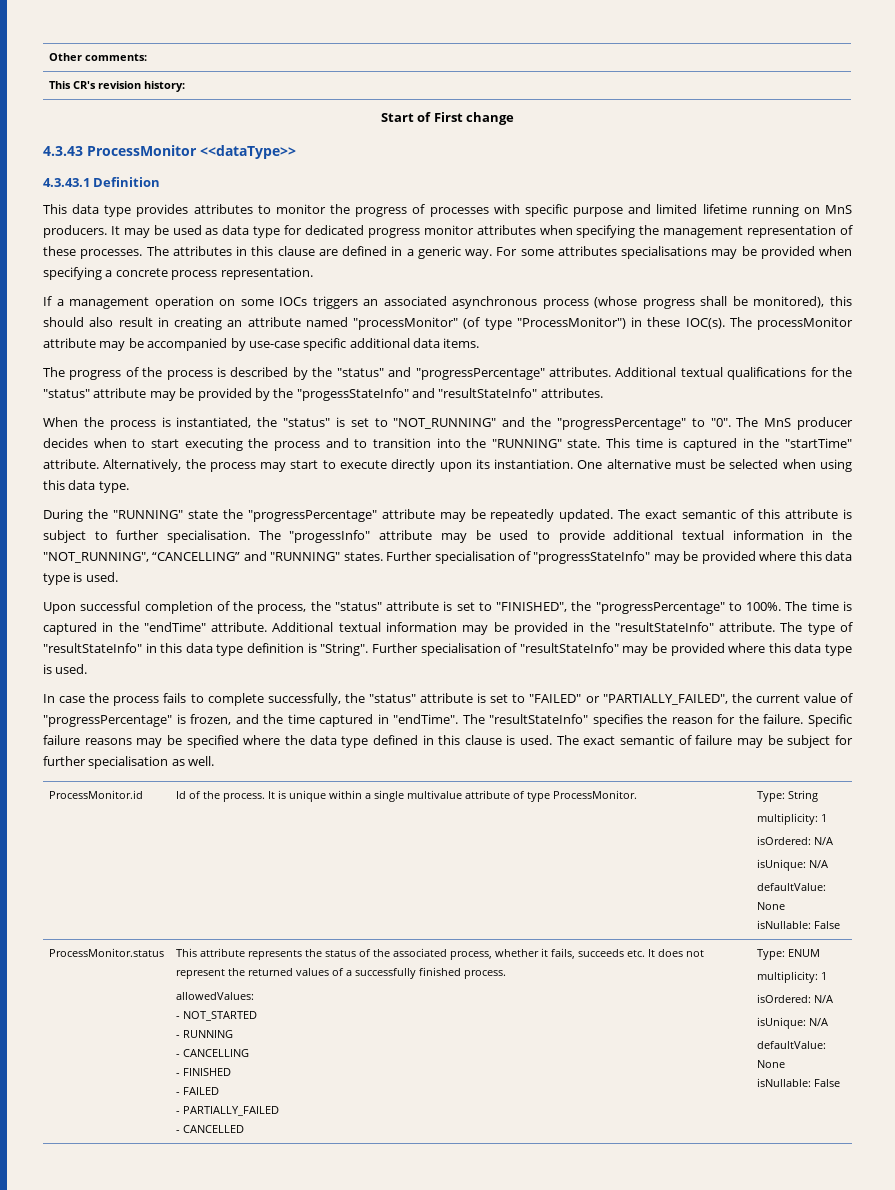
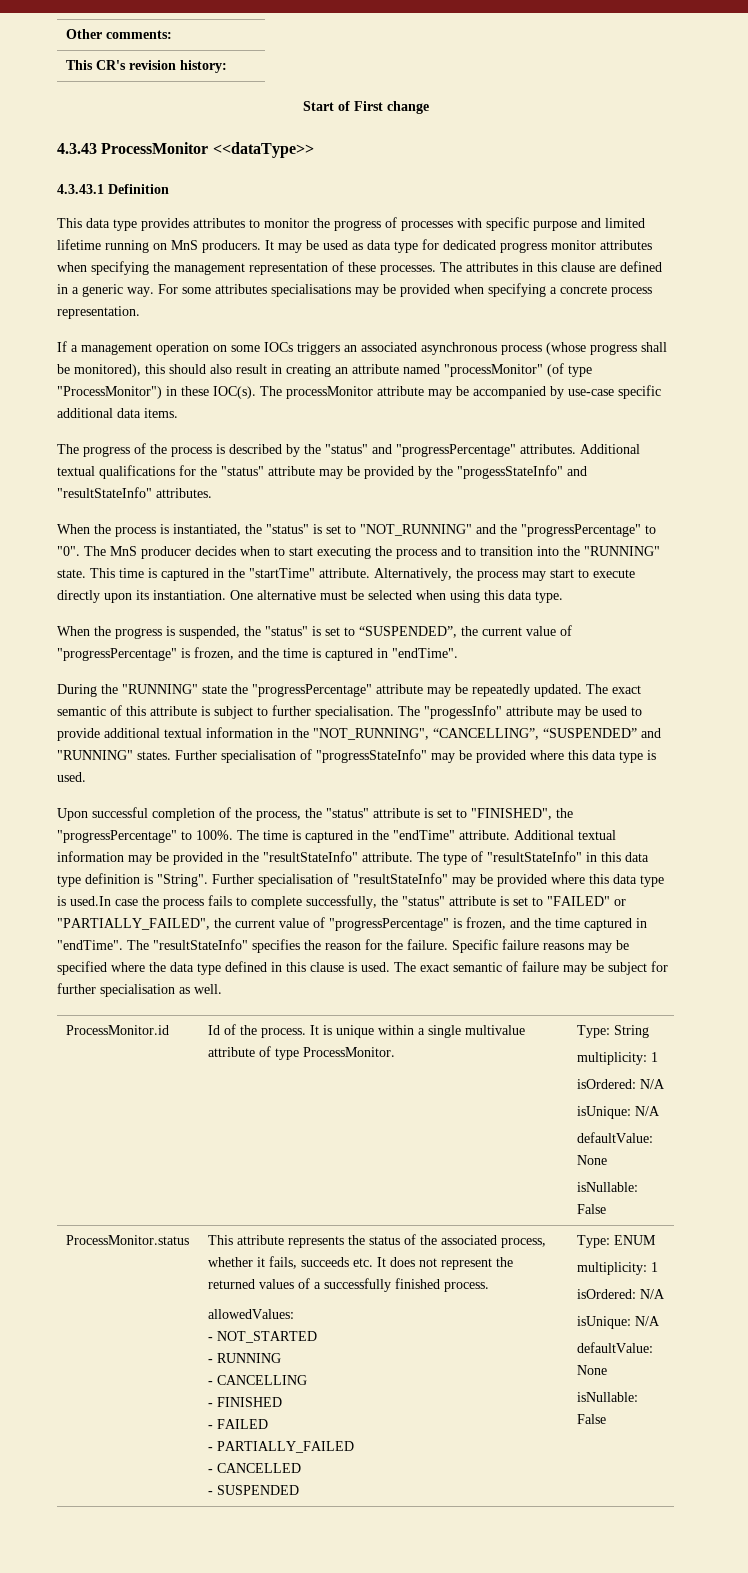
+ When the progress is suspended, the "status" is set to “SUSPENDED”, the current value of "progressPercentage" is frozen, and the time is captured in "endTime".
- The "progessInfo" attribute may be used to provide additional textual information in the "NOT_RUNNING", “CANCELLING” and "RUNNING" states.
+ The "progessInfo" attribute may be used to provide additional textual information in the "NOT_RUNNING", “CANCELLING”, “SUSPENDED” and "RUNNING" states.
- Further specialisation of "resultStateInfo" may be provided where this data type is used.
- In case the process fails to complete successfully, the "status" attribute is set to "FAILED" or "PARTIALLY_FAILED", the current value of "progressPercentage" is frozen, and the time captured in "endTime".
+ Further specialisation of "resultStateInfo" may be provided where this data type is used.In case the process fails to complete successfully, the "status" attribute is set to "FAILED" or "PARTIALLY_FAILED", the current value of "progressPercentage" is frozen, and the time captured in "endTime".
+ - SUSPENDED

